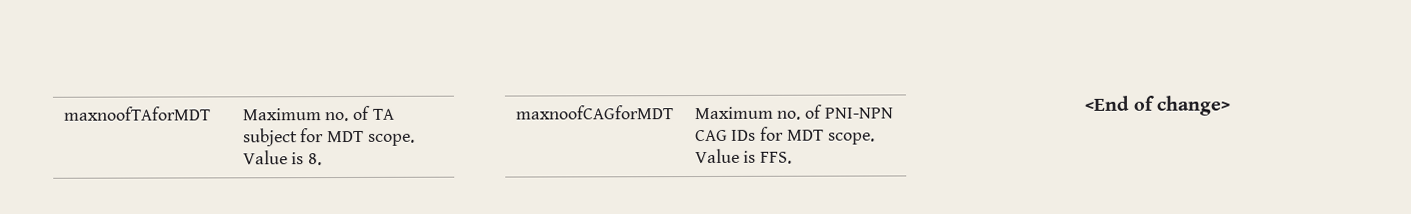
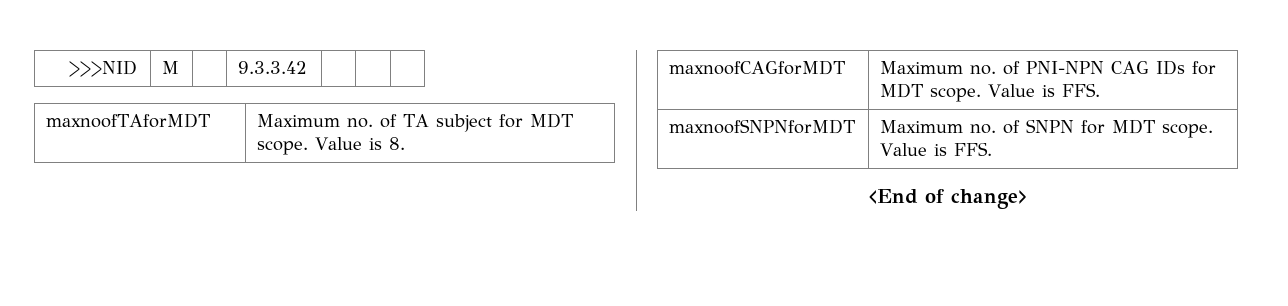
+ >>>NID | M | | 9.3.3.42 | | |
+ maxnoofSNPNforMDT | Maximum no. of SNPN for MDT scope. Value is FFS.

